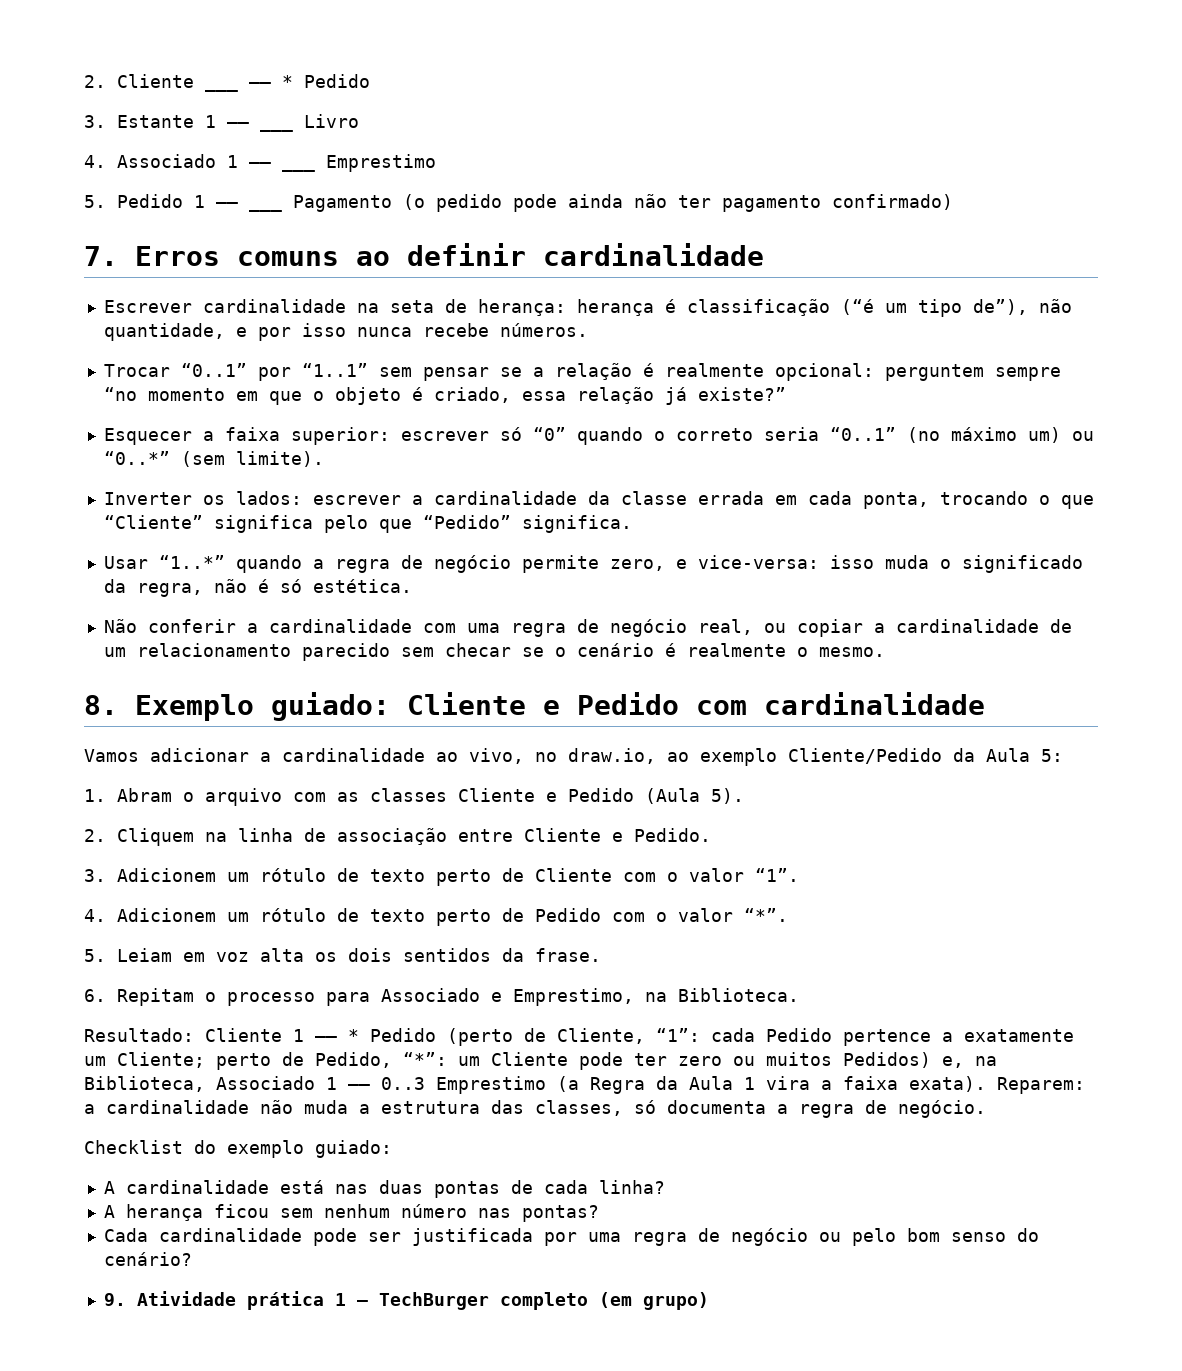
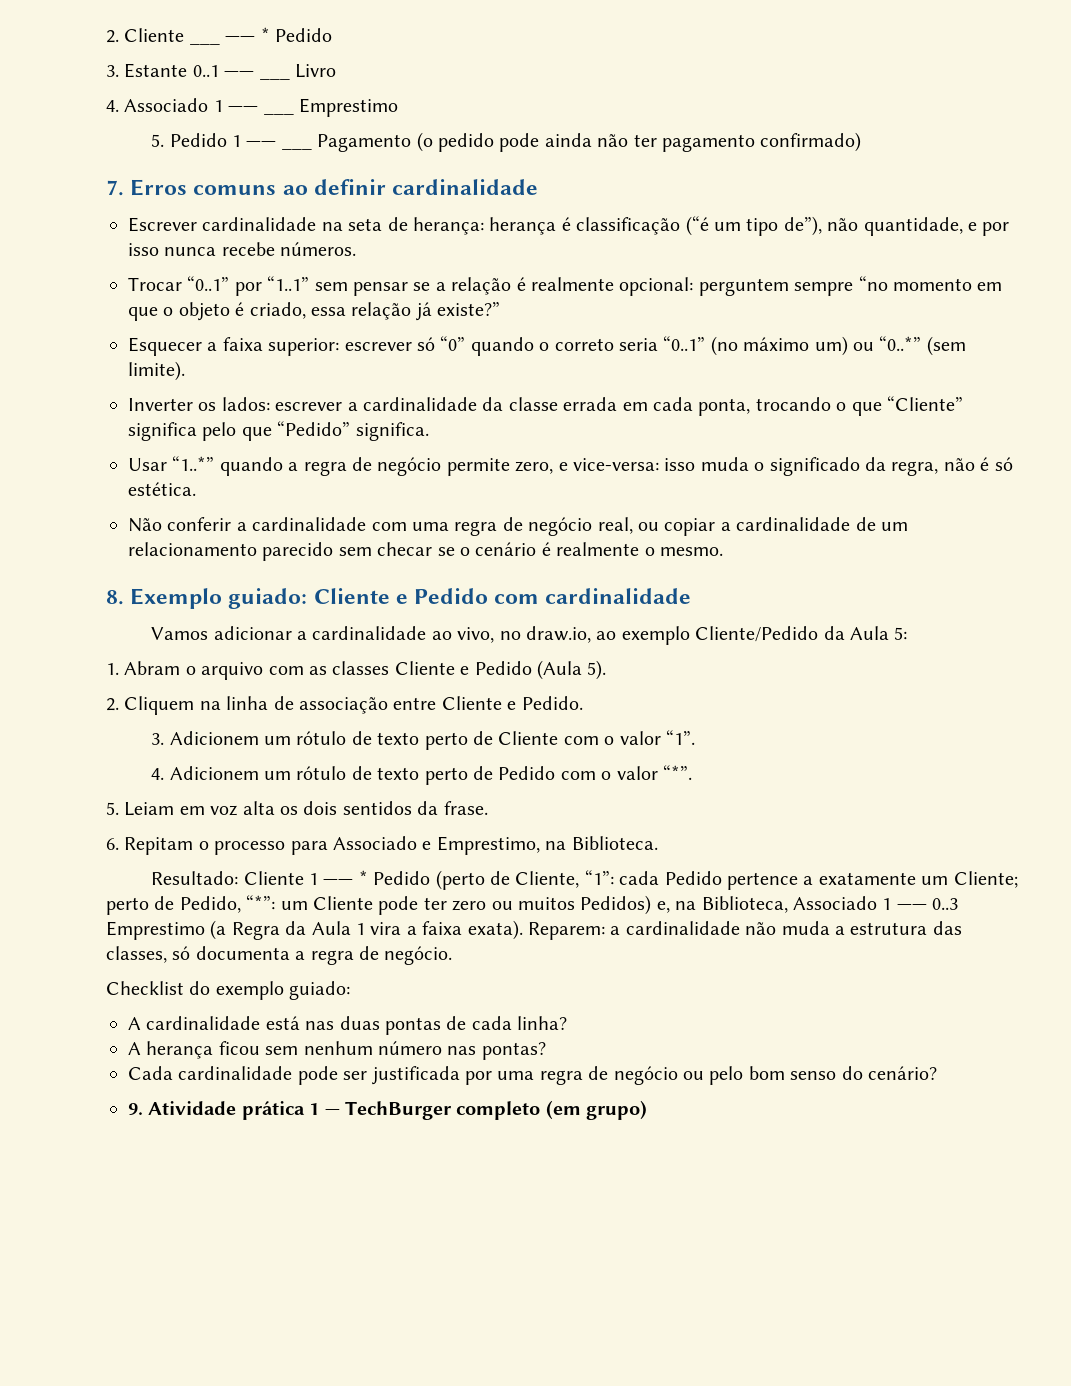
- 3. Estante 1 —— ___ Livro
+ 3. Estante 0..1 —— ___ Livro

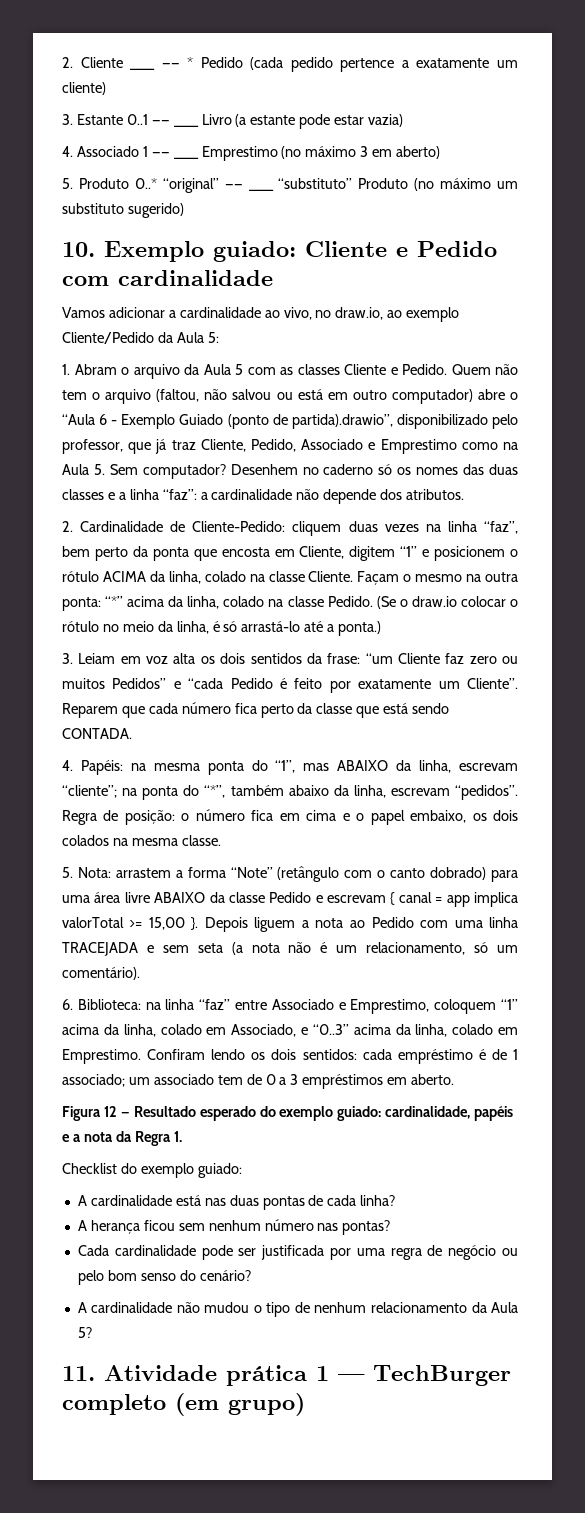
- 2. Cliente ___ —— * Pedido
+ 2. Cliente ___ —— * Pedido (cada pedido pertence a exatamente um cliente)
- 3. Estante 0..1 —— ___ Livro
+ 3. Estante 0..1 —— ___ Livro (a estante pode estar vazia)
- 4. Associado 1 —— ___ Emprestimo
- 5. Pedido 1 —— ___ Pagamento (o pedido pode ainda não ter pagamento confirmado)
- 7. Erros comuns ao definir cardinalidade
- Escrever cardinalidade na seta de herança: herança é classificação (“é um tipo de”), não quantidade, e por isso nunca recebe números.
- Trocar “0..1” por “1..1” sem pensar se a relação é realmente opcional: perguntem sempre “no momento em que o objeto é criado, essa relação já existe?”
- Esquecer a faixa superior: escrever só “0” quando o correto seria “0..1” (no máximo um) ou “0..*” (sem limite).
- Inverter os lados: escrever a cardinalidade da classe errada em cada ponta, trocando o que “Cliente” significa pelo que “Pedido” significa.
- Usar “1..*” quando a regra de negócio permite zero, e vice-versa: isso muda o significado da regra, não é só estética.
- Não conferir a cardinalidade com uma regra de negócio real, ou copiar a cardinalidade de um relacionamento parecido sem checar se o cenário é realmente o mesmo.
- 8. Exemplo guiado: Cliente e Pedido com cardinalidade
+ 4. Associado 1 —— ___ Emprestimo (no máximo 3 em aberto)
+ 5. Produto 0..* “original” —— ___ “substituto” Produto (no máximo um substituto sugerido)
+ 10. Exemplo guiado: Cliente e Pedido com cardinalidade
- 1. Abram o arquivo com as classes Cliente e Pedido (Aula 5).
- 2. Cliquem na linha de associação entre Cliente e Pedido.
- 3. Adicionem um rótulo de texto perto de Cliente com o valor “1”.
- 4. Adicionem um rótulo de texto perto de Pedido com o valor “*”.
- 5. Leiam em voz alta os dois sentidos da frase.
- 6. Repitam o processo para Associado e Emprestimo, na Biblioteca.
- Resultado: Cliente 1 —— * Pedido (perto de Cliente, “1”: cada Pedido pertence a exatamente um Cliente; perto de Pedido, “*”: um Cliente pode ter zero ou muitos Pedidos) e, na Biblioteca, Associado 1 —— 0..3 Emprestimo (a Regra da Aula 1 vira a faixa exata). Reparem: a cardinalidade não muda a estrutura das classes, só documenta a regra de negócio.
+ 1. Abram o arquivo da Aula 5 com as classes Cliente e Pedido. Quem não tem o arquivo (faltou, não salvou ou está em outro computador) abre o “Aula 6 - Exemplo Guiado (ponto de partida).drawio”, disponibilizado pelo professor, que já traz Cliente, Pedido, Associado e Emprestimo como na Aula 5. Sem computador? Desenhem no caderno só os nomes das duas classes e a linha “faz”: a cardinalidade não depende dos atributos.
+ 2. Cardinalidade de Cliente-Pedido: cliquem duas vezes na linha “faz”, bem perto da ponta que encosta em Cliente, digitem “1” e posicionem o rótulo ACIMA da linha, colado na classe Cliente. Façam o mesmo na outra ponta: “*” acima da linha, colado na classe Pedido. (Se o draw.io colocar o rótulo no meio da linha, é só arrastá-lo até a ponta.)
+ 3. Leiam em voz alta os dois sentidos da frase: “um Cliente faz zero ou muitos Pedidos” e “cada Pedido é feito por exatamente um Cliente”. Reparem que cada número fica perto da classe que está sendo CONTADA.
+ 4. Papéis: na mesma ponta do “1”, mas ABAIXO da linha, escrevam “cliente”; na ponta do “*”, também abaixo da linha, escrevam “pedidos”. Regra de posição: o número fica em cima e o papel embaixo, os dois colados na mesma classe.
+ 5. Nota: arrastem a forma “Note” (retângulo com o canto dobrado) para uma área livre ABAIXO da classe Pedido e escrevam { canal = app implica valorTotal >= 15,00 }. Depois liguem a nota ao Pedido com uma linha TRACEJADA e sem seta (a nota não é um relacionamento, só um comentário).
+ 6. Biblioteca: na linha “faz” entre Associado e Emprestimo, coloquem “1” acima da linha, colado em Associado, e “0..3” acima da linha, colado em Emprestimo. Confiram lendo os dois sentidos: cada empréstimo é de 1 associado; um associado tem de 0 a 3 empréstimos em aberto.
+ Figura 12 — Resultado esperado do exemplo guiado: cardinalidade, papéis e a nota da Regra 1.
- 9. Atividade prática 1 — TechBurger completo (em grupo)
+ A cardinalidade não mudou o tipo de nenhum relacionamento da Aula 5?
+ 11. Atividade prática 1 — TechBurger completo (em grupo)

